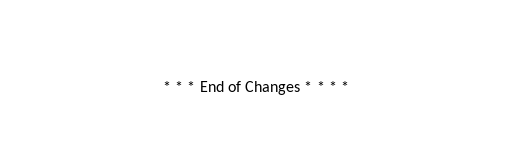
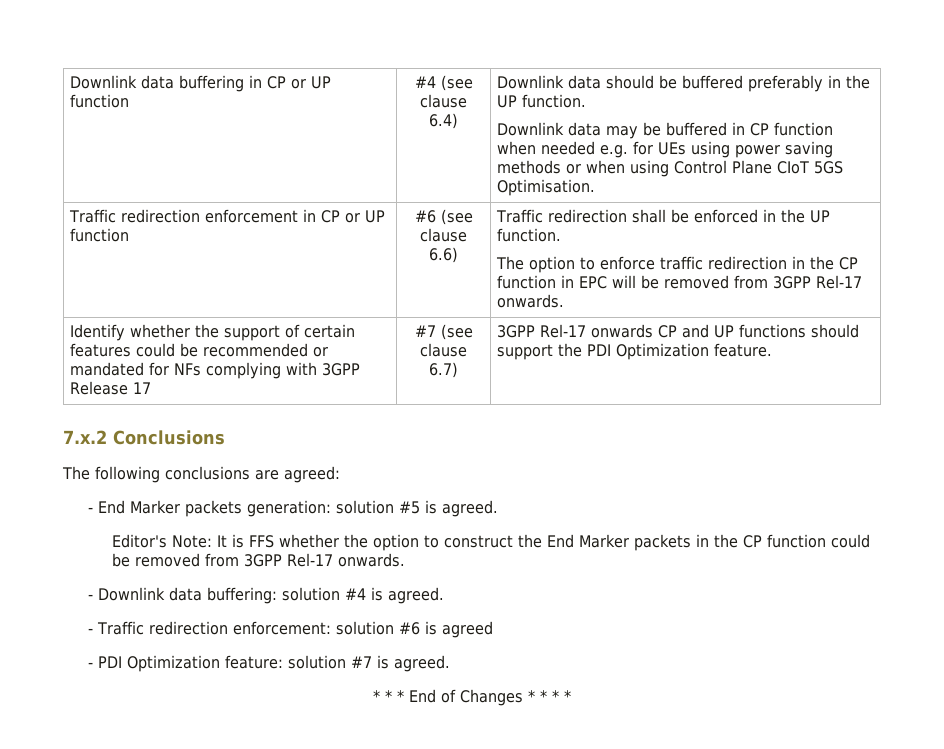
+ Downlink data buffering in CP or UP function | #4 (see clause 6.4) | Downlink data should be buffered preferably in the UP function.
+ Downlink data may be buffered in CP function when needed e.g. for UEs using power saving methods or when using Control Plane CIoT 5GS Optimisation.
+ Traffic redirection enforcement in CP or UP function | #6 (see clause 6.6) | Traffic redirection shall be enforced in the UP function.
+ The option to enforce traffic redirection in the CP function in EPC will be removed from 3GPP Rel-17 onwards.
+ Identify whether the support of certain features could be recommended or mandated for NFs complying with 3GPP Release 17 | #7 (see clause 6.7) | 3GPP Rel-17 onwards CP and UP functions should support the PDI Optimization feature.
+ 7.x.2 Conclusions
+ The following conclusions are agreed:
+ - End Marker packets generation: solution #5 is agreed.
+ Editor's Note: It is FFS whether the option to construct the End Marker packets in the CP function could be removed from 3GPP Rel-17 onwards.
+ - Downlink data buffering: solution #4 is agreed.
+ - Traffic redirection enforcement: solution #6 is agreed
+ - PDI Optimization feature: solution #7 is agreed.

